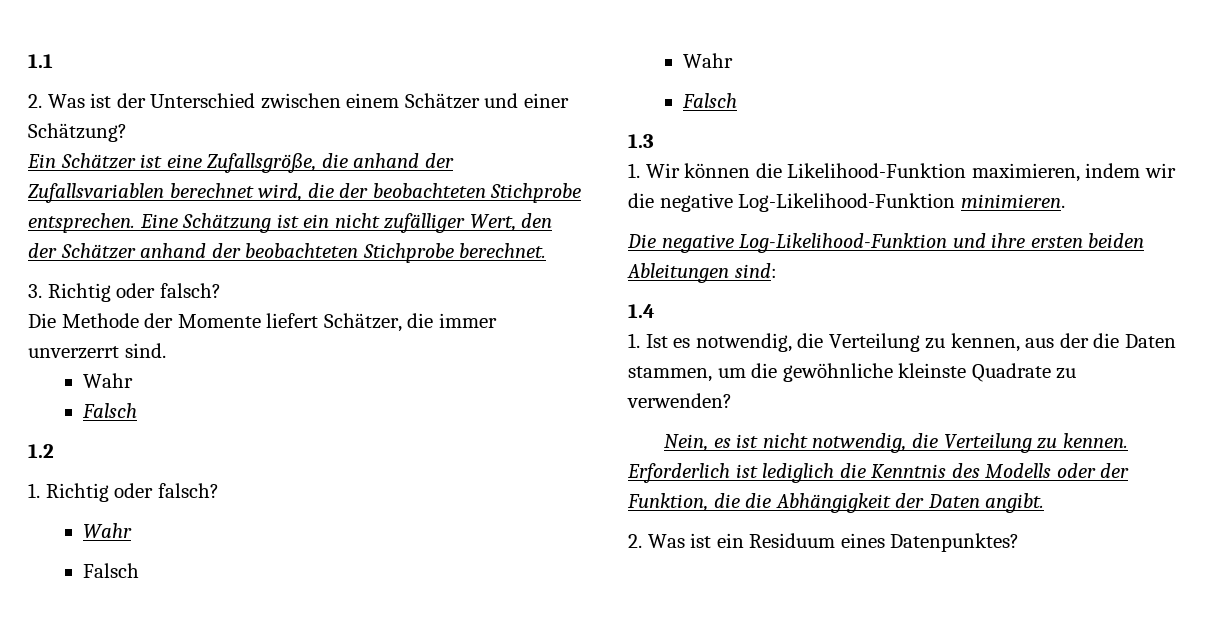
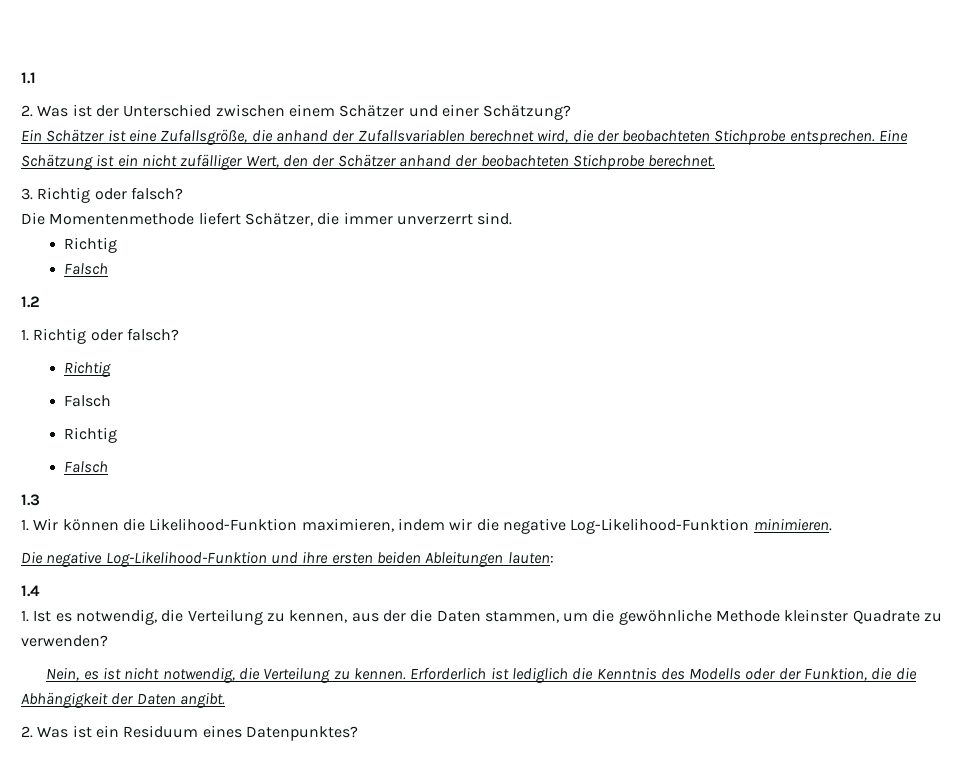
- Die Methode der Momente liefert Schätzer, die immer unverzerrt sind.
- Wahr
+ Die Momentenmethode liefert Schätzer, die immer unverzerrt sind.
+ Richtig
  1. Richtig oder falsch?
- Wahr
+ Richtig
  Falsch
- Wahr
+ Richtig
- Die negative Log-Likelihood-Funktion und ihre ersten beiden Ableitungen sind:
+ Die negative Log-Likelihood-Funktion und ihre ersten beiden Ableitungen lauten:
- 1. Ist es notwendig, die Verteilung zu kennen, aus der die Daten stammen, um die gewöhnliche kleinste Quadrate zu verwenden?
+ 1. Ist es notwendig, die Verteilung zu kennen, aus der die Daten stammen, um die gewöhnliche Methode kleinster Quadrate zu verwenden?

